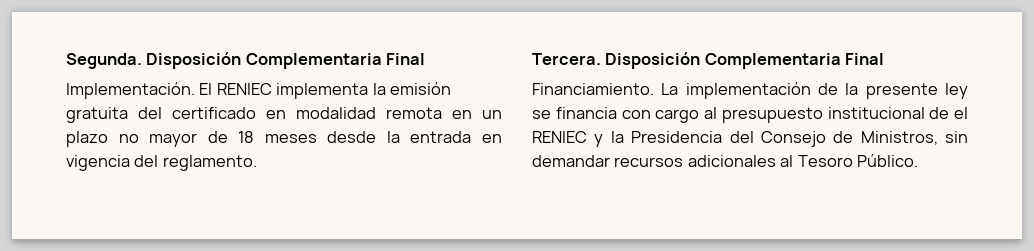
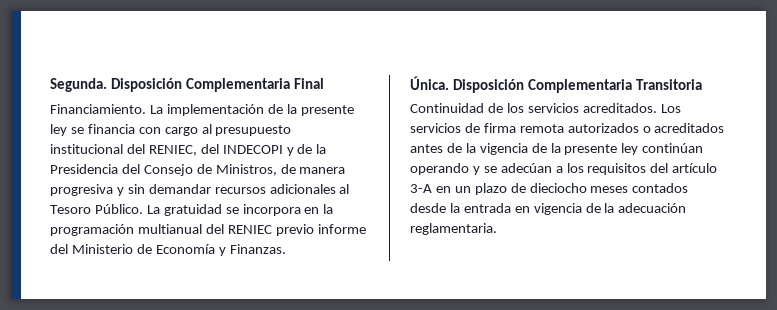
- Implementación. El RENIEC implementa la emisión gratuita del certificado en modalidad remota en un plazo no mayor de 18 meses desde la entrada en vigencia del reglamento.
- Tercera. Disposición Complementaria Final
- La implementación de la presente ley se financia con cargo al presupuesto institucional de el RENIEC y la Presidencia del Consejo de Ministros, sin demandar recursos adicionales al Tesoro Público.
+ La implementación de la presente ley se financia con cargo al presupuesto institucional del RENIEC, del INDECOPI y de la Presidencia del Consejo de Ministros, de manera progresiva y sin demandar recursos adicionales al Tesoro Público.
+ La gratuidad se incorpora en la programación multianual del RENIEC previo informe del Ministerio de Economía y Finanzas.
+ Única. Disposición Complementaria Transitoria
+ Continuidad de los servicios acreditados. Los servicios de firma remota autorizados o acreditados antes de la vigencia de la presente ley continúan operando y se adecúan a los requisitos del artículo 3-A en un plazo de dieciocho meses contados desde la entrada en vigencia de la adecuación reglamentaria.

